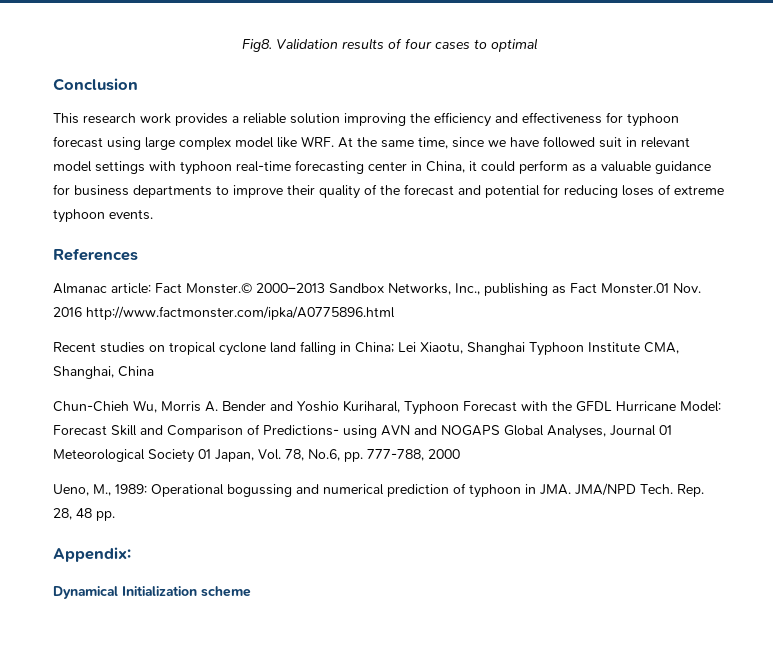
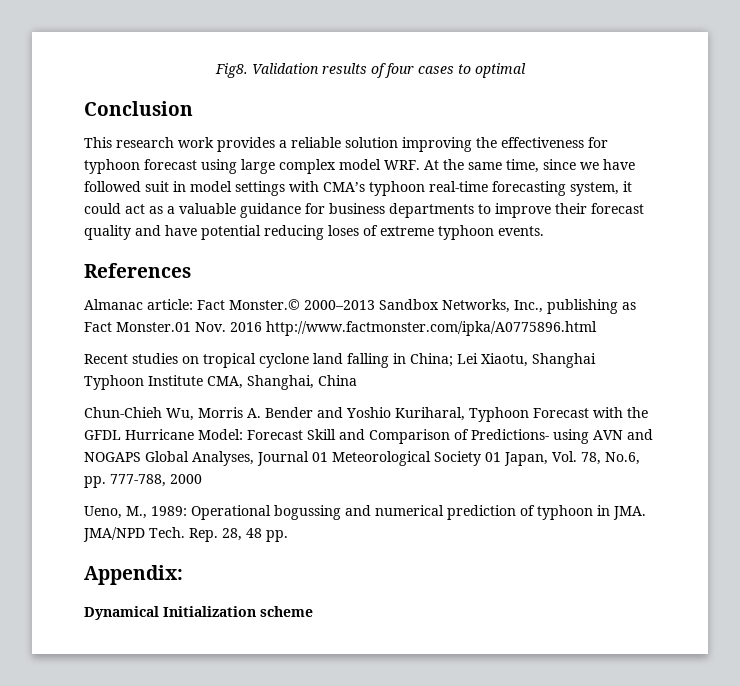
- This research work provides a reliable solution improving the efficiency and effectiveness for typhoon forecast using large complex model like WRF. At the same time, since we have followed suit in relevant model settings with typhoon real-time forecasting center in China, it could perform as a valuable guidance for business departments to improve their quality of the forecast and potential for reducing loses of extreme typhoon events.
+ This research work provides a reliable solution improving the effectiveness for typhoon forecast using large complex model WRF. At the same time, since we have followed suit in model settings with CMA’s typhoon real-time forecasting system, it could act as a valuable guidance for business departments to improve their forecast quality and have potential reducing loses of extreme typhoon events.

